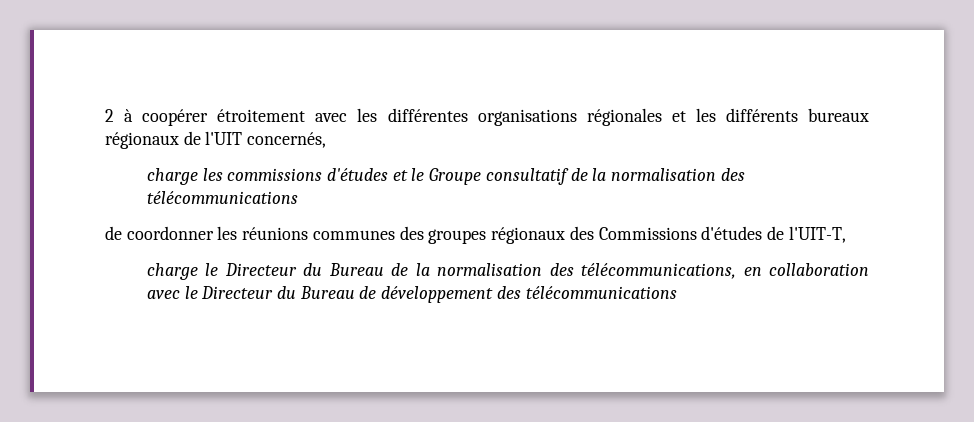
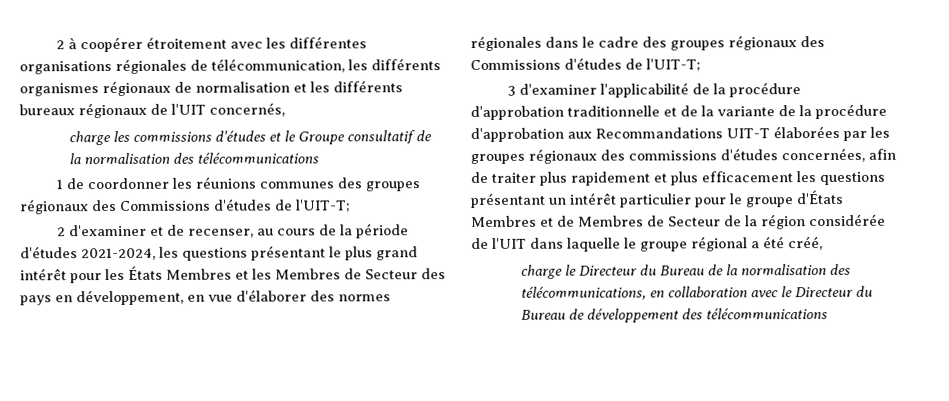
- 2 à coopérer étroitement avec les différentes organisations régionales et les différents bureaux régionaux de l'UIT concernés,
+ 2 à coopérer étroitement avec les différentes organisations régionales de télécommunication, les différents organismes régionaux de normalisation et les différents bureaux régionaux de l'UIT concernés,
- de coordonner les réunions communes des groupes régionaux des Commissions d'études de l'UIT-T,
+ 1 de coordonner les réunions communes des groupes régionaux des Commissions d'études de l'UIT-T;
+ 2 d'examiner et de recenser, au cours de la période d'études 2021-2024, les questions présentant le plus grand intérêt pour les États Membres et les Membres de Secteur des pays en développement, en vue d'élaborer des normes régionales dans le cadre des groupes régionaux des Commissions d'études de l'UIT-T;
+ 3 d'examiner l'applicabilité de la procédure d'approbation traditionnelle et de la variante de la procédure d'approbation aux Recommandations UIT-T élaborées par les groupes régionaux des commissions d'études concernées, afin de traiter plus rapidement et plus efficacement les questions présentant un intérêt particulier pour le groupe d'États Membres et de Membres de Secteur de la région considérée de l'UIT dans laquelle le groupe régional a été créé,

